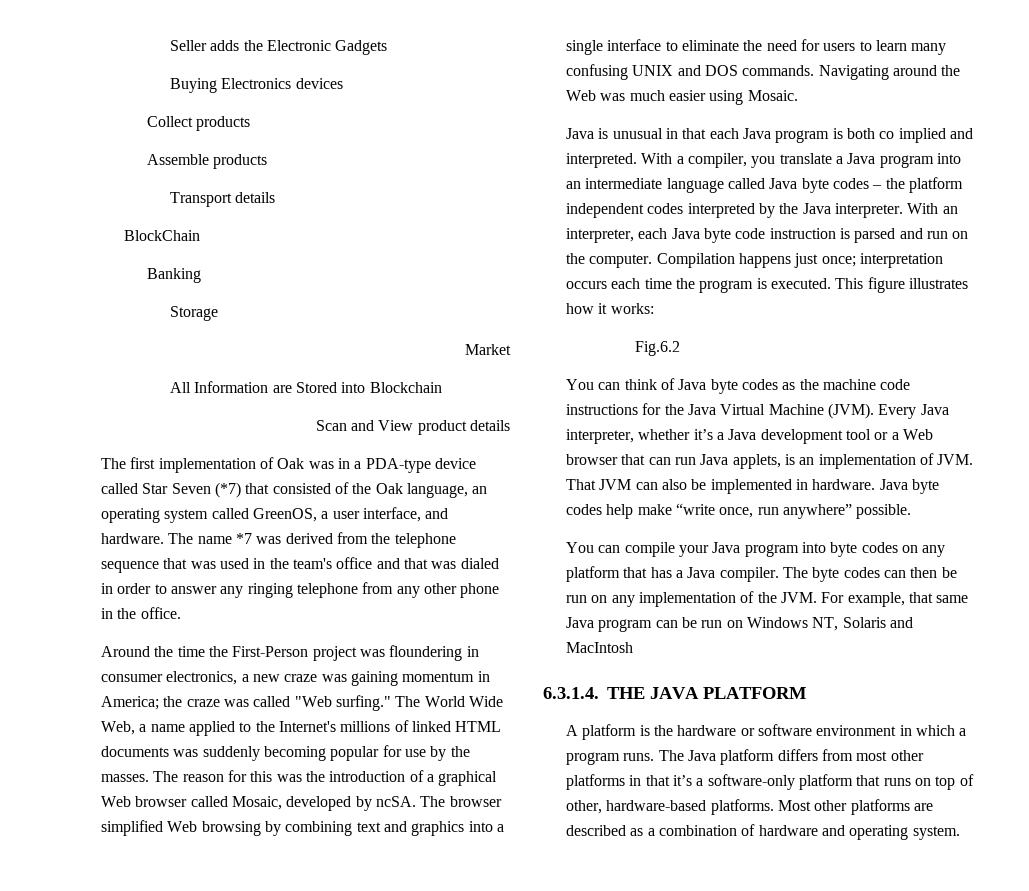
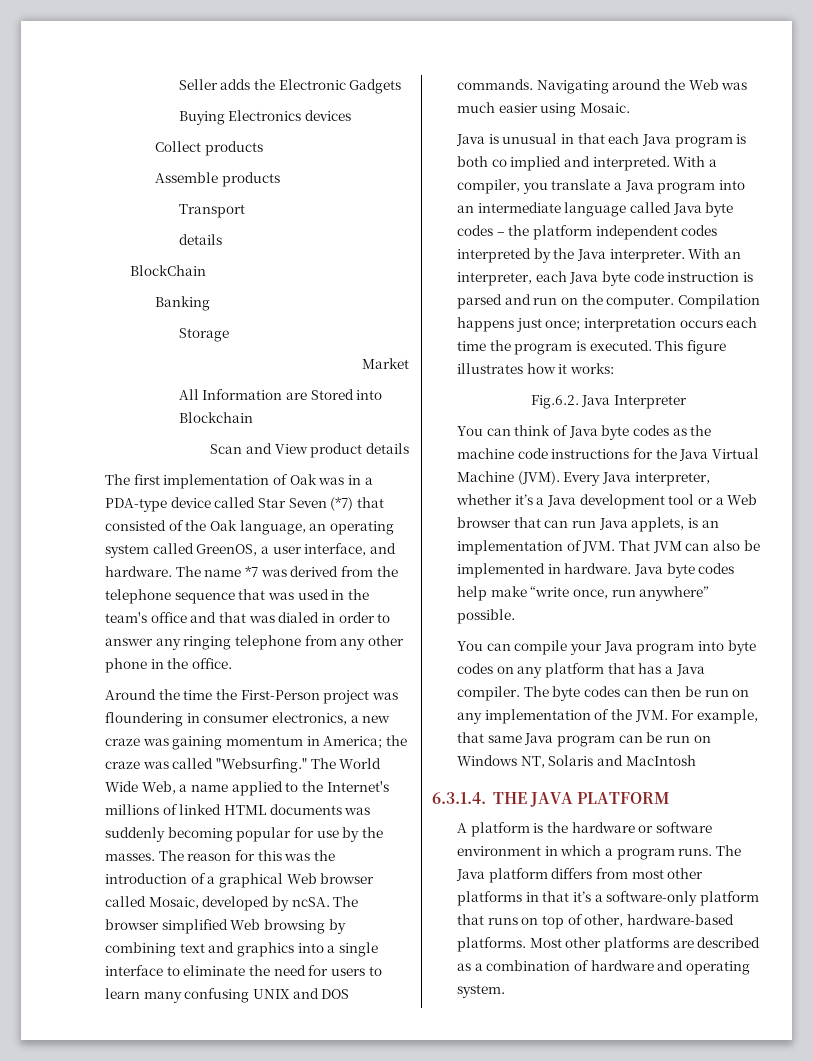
- Transport details
+ Transport
+ details
- Around the time the First-Person project was floundering in consumer electronics, a new craze was gaining momentum in America; the craze was called "Web surfing."
+ Around the time the First-Person project was floundering in consumer electronics, a new craze was gaining momentum in America; the craze was called "Websurfing."
- Fig.6.2
+ Fig.6.2. Java Interpreter

